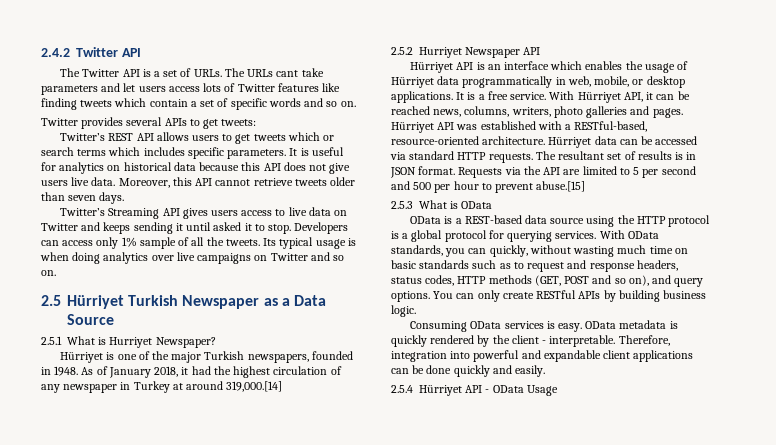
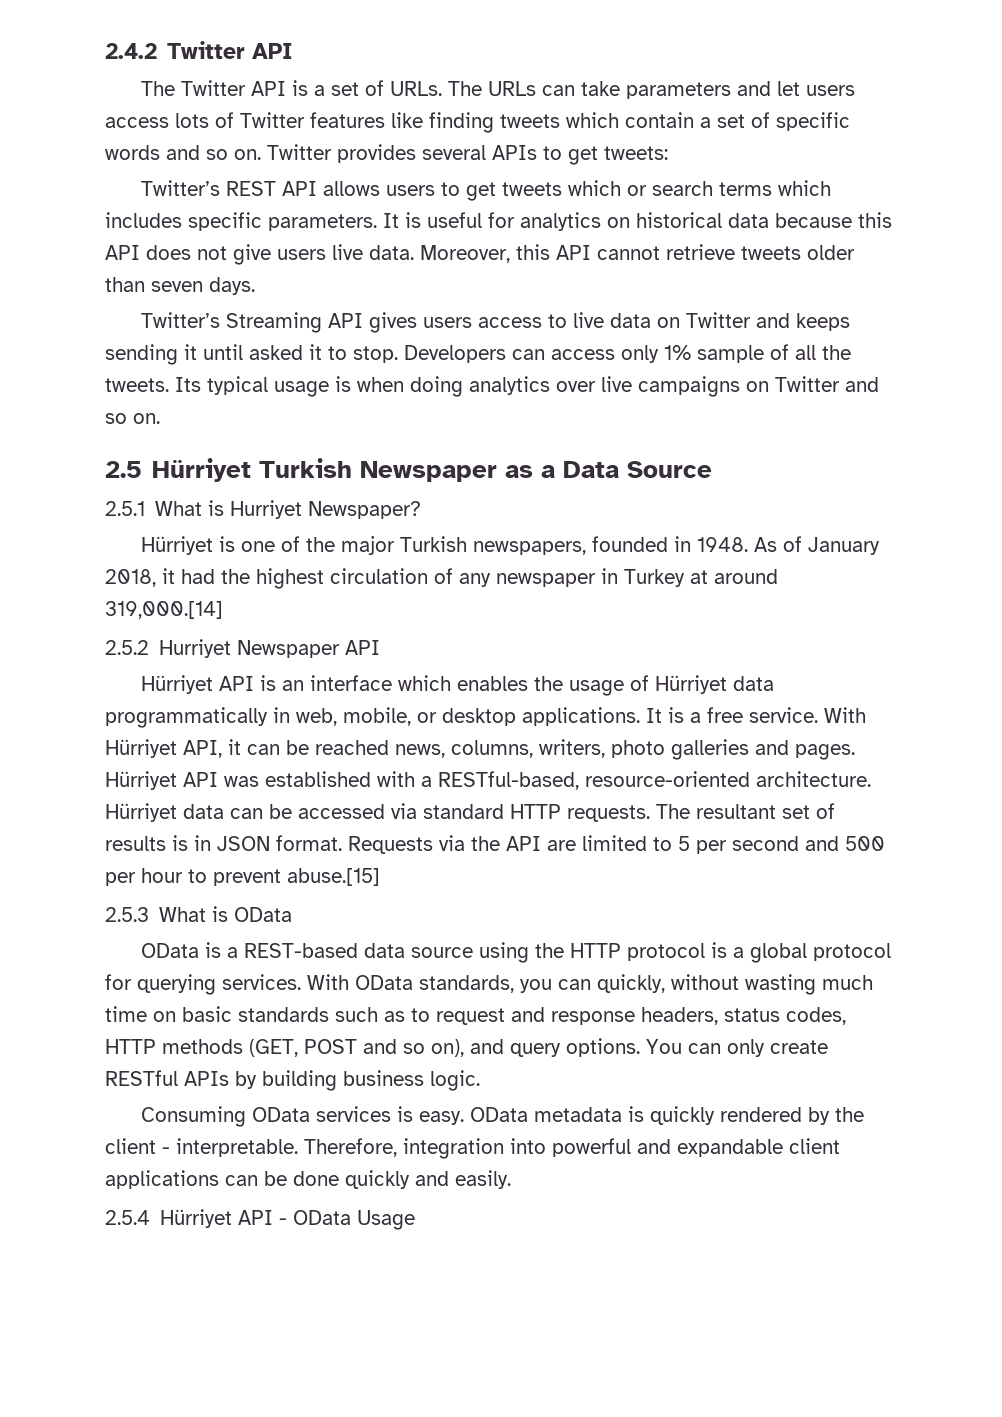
- The URLs cant take parameters and let users access lots of Twitter features like finding tweets which contain a set of specific words and so on.
- Twitter provides several APIs to get tweets:
+ The URLs can take parameters and let users access lots of Twitter features like finding tweets which contain a set of specific words and so on. Twitter provides several APIs to get tweets:

